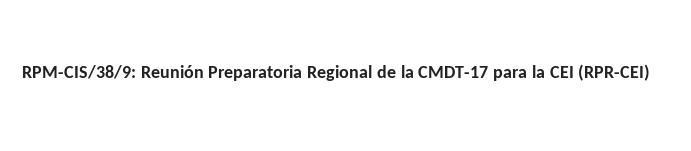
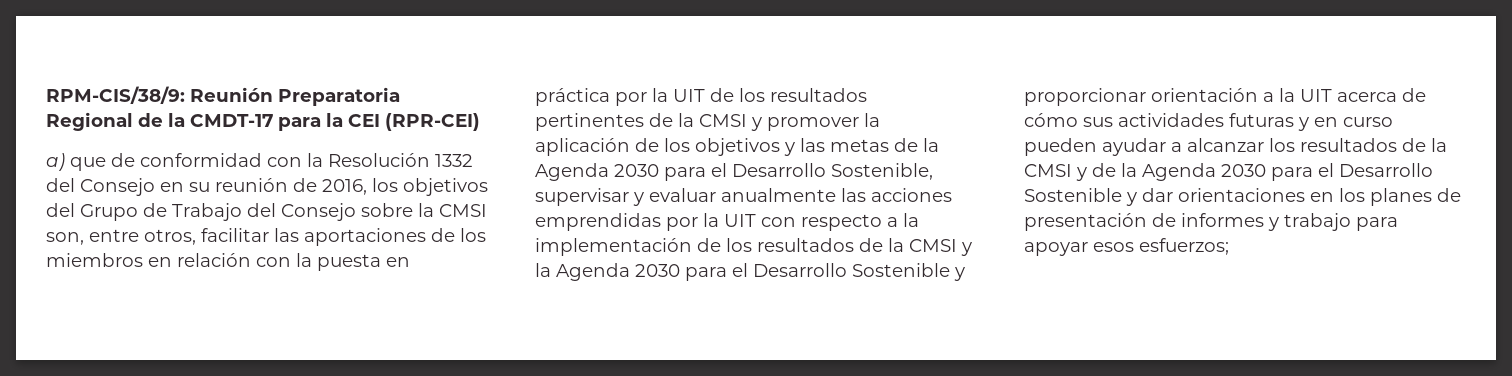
+ a) que de conformidad con la Resolución 1332 del Consejo en su reunión de 2016, los objetivos del Grupo de Trabajo del Consejo sobre la CMSI son, entre otros, facilitar las aportaciones de los miembros en relación con la puesta en práctica por la UIT de los resultados pertinentes de la CMSI y promover la aplicación de los objetivos y las metas de la Agenda 2030 para el Desarrollo Sostenible, supervisar y evaluar anualmente las acciones emprendidas por la UIT con respecto a la implementación de los resultados de la CMSI y la Agenda 2030 para el Desarrollo Sostenible y proporcionar orientación a la UIT acerca de cómo sus actividades futuras y en curso pueden ayudar a alcanzar los resultados de la CMSI y de la Agenda 2030 para el Desarrollo Sostenible y dar orientaciones en los planes de presentación de informes y trabajo para apoyar esos esfuerzos;

